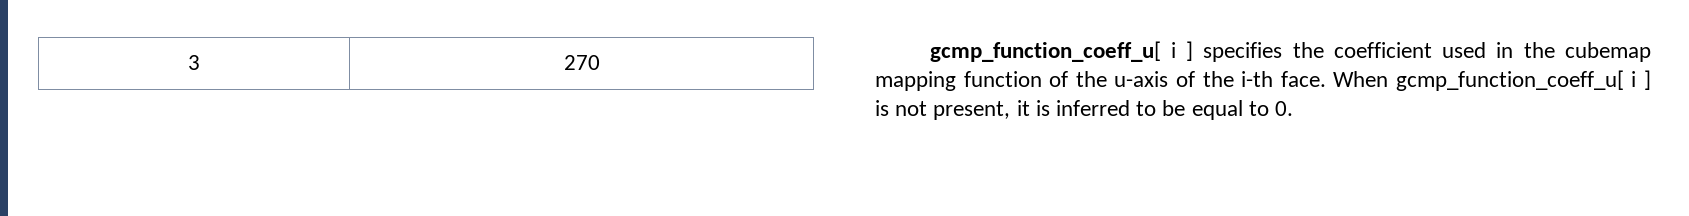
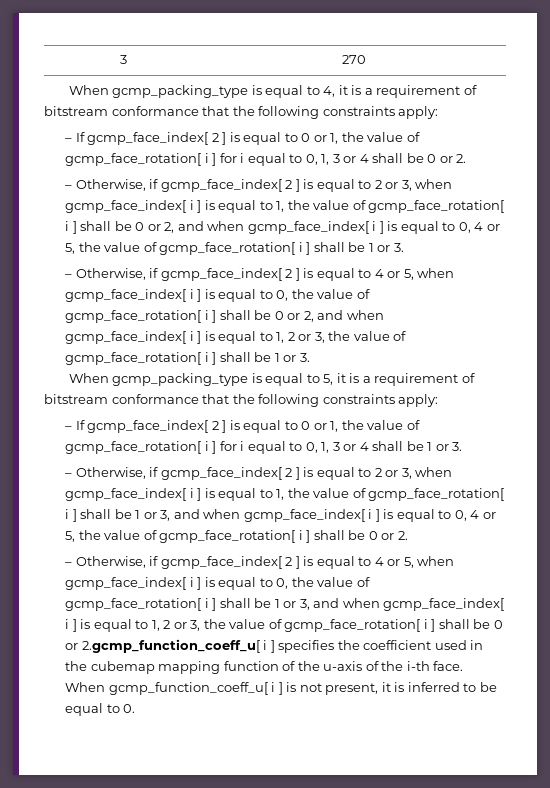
- gcmp_function_coeff_u[ i ] specifies the coefficient used in the cubemap mapping function of the u-axis of the i-th face.
+ When gcmp_packing_type is equal to 4, it is a requirement of bitstream conformance that the following constraints apply:
+ – If gcmp_face_index[ 2 ] is equal to 0 or 1, the value of gcmp_face_rotation[ i ] for i equal to 0, 1, 3 or 4 shall be 0 or 2.
+ – Otherwise, if gcmp_face_index[ 2 ] is equal to 2 or 3, when gcmp_face_index[ i ] is equal to 1, the value of gcmp_face_rotation[ i ] shall be 0 or 2, and when gcmp_face_index[ i ] is equal to 0, 4 or 5, the value of gcmp_face_rotation[ i ] shall be 1 or 3.
+ – Otherwise, if gcmp_face_index[ 2 ] is equal to 4 or 5, when gcmp_face_index[ i ] is equal to 0, the value of gcmp_face_rotation[ i ] shall be 0 or 2, and when gcmp_face_index[ i ] is equal to 1, 2 or 3, the value of gcmp_face_rotation[ i ] shall be 1 or 3.
+ When gcmp_packing_type is equal to 5, it is a requirement of bitstream conformance that the following constraints apply:
+ – If gcmp_face_index[ 2 ] is equal to 0 or 1, the value of gcmp_face_rotation[ i ] for i equal to 0, 1, 3 or 4 shall be 1 or 3.
+ – Otherwise, if gcmp_face_index[ 2 ] is equal to 2 or 3, when gcmp_face_index[ i ] is equal to 1, the value of gcmp_face_rotation[ i ] shall be 1 or 3, and when gcmp_face_index[ i ] is equal to 0, 4 or 5, the value of gcmp_face_rotation[ i ] shall be 0 or 2.
+ – Otherwise, if gcmp_face_index[ 2 ] is equal to 4 or 5, when gcmp_face_index[ i ] is equal to 0, the value of gcmp_face_rotation[ i ] shall be 1 or 3, and when gcmp_face_index[ i ] is equal to 1, 2 or 3, the value of gcmp_face_rotation[ i ] shall be 0 or 2.gcmp_function_coeff_u[ i ] specifies the coefficient used in the cubemap mapping function of the u-axis of the i-th face.

